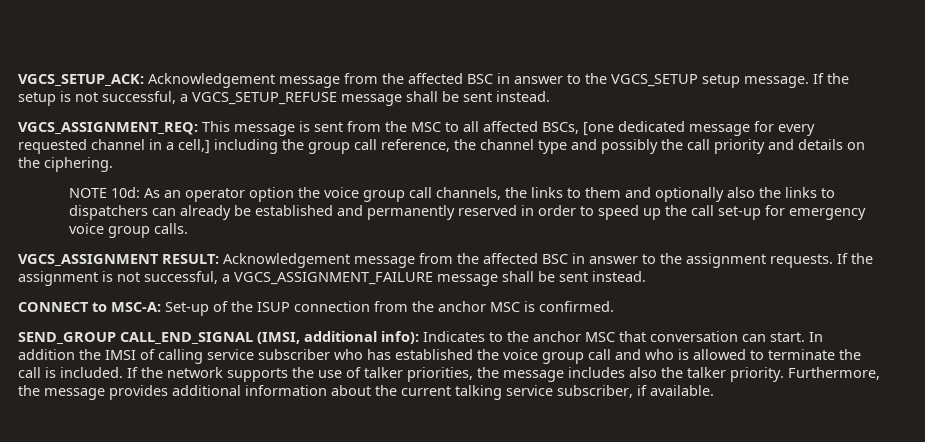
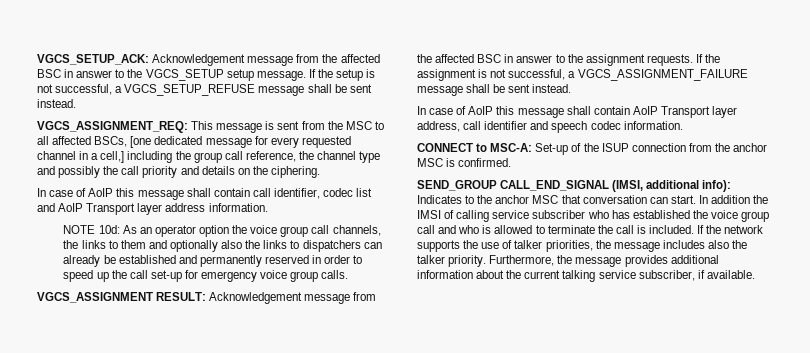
+ In case of AoIP this message shall contain call identifier, codec list and AoIP Transport layer address information.
+ In case of AoIP this message shall contain AoIP Transport layer address, call identifier and speech codec information.

